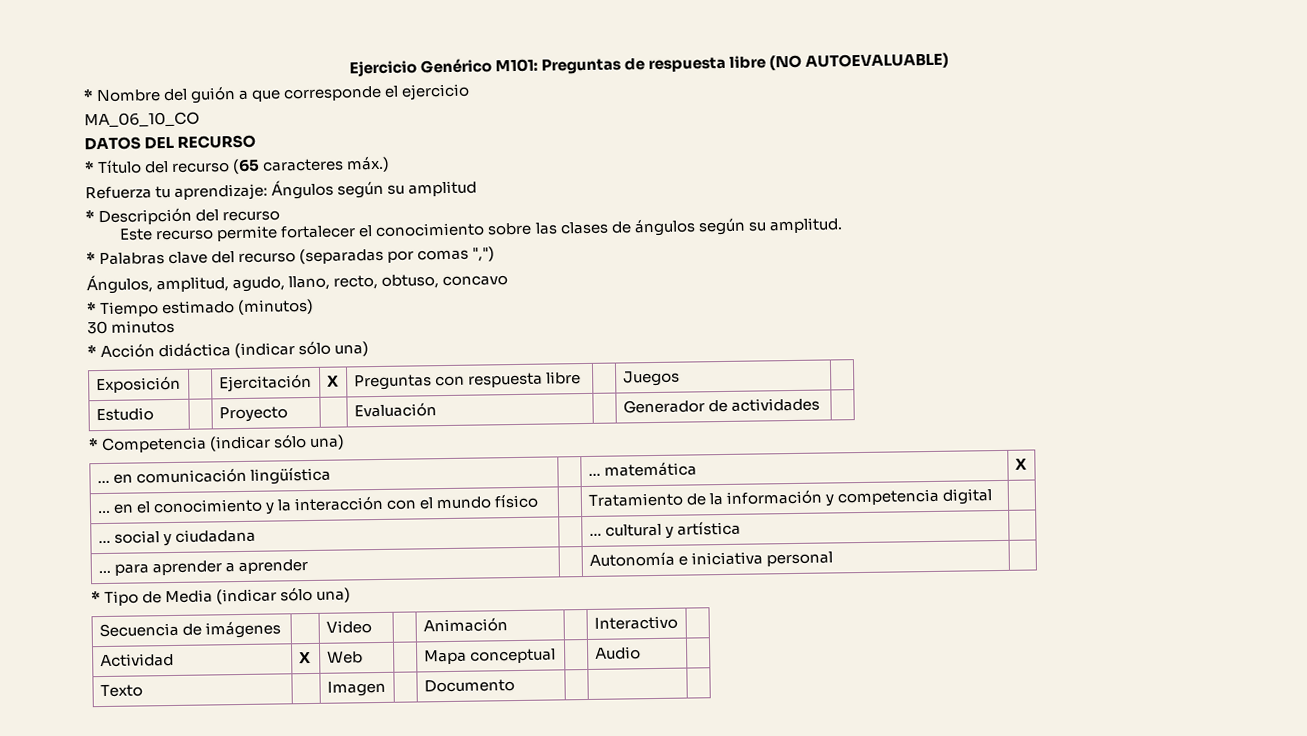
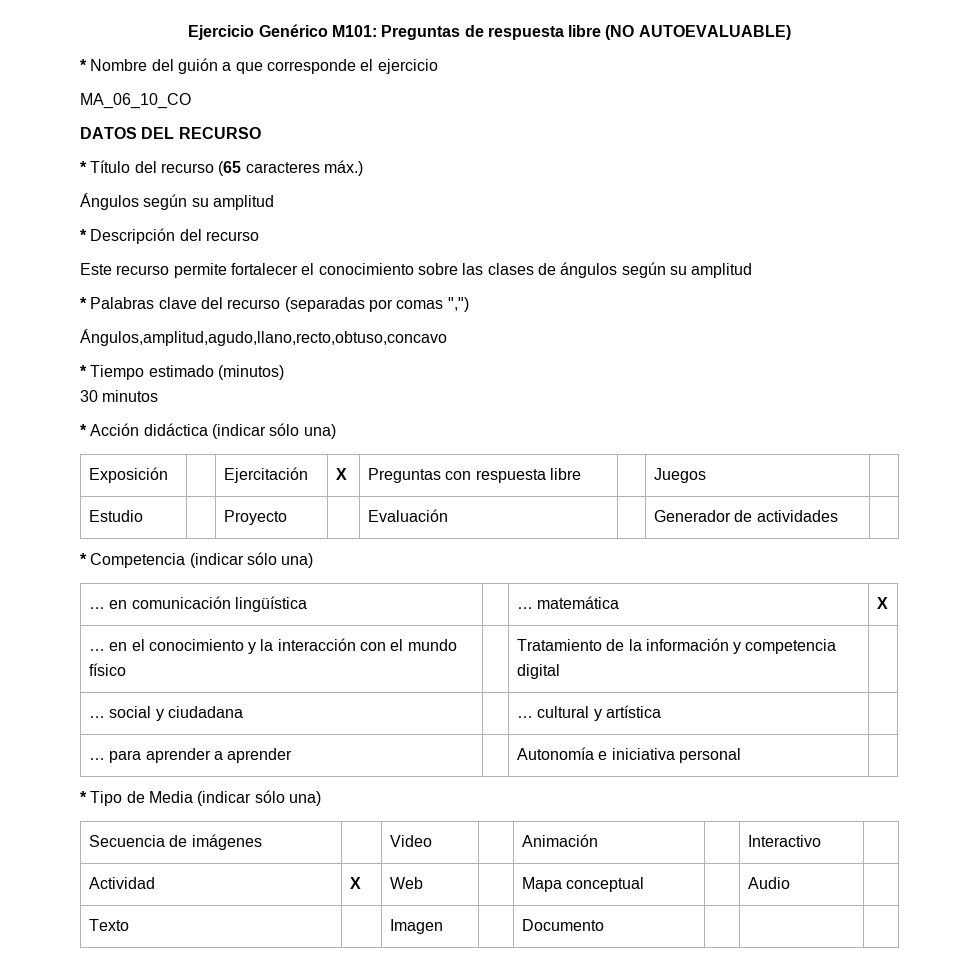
- Refuerza tu aprendizaje: Ángulos según su amplitud
+ Ángulos según su amplitud
- Este recurso permite fortalecer el conocimiento sobre las clases de ángulos según su amplitud.
+ Este recurso permite fortalecer el conocimiento sobre las clases de ángulos según su amplitud
- Ángulos, amplitud, agudo, llano, recto, obtuso, concavo
+ Ángulos,amplitud,agudo,llano,recto,obtuso,concavo

